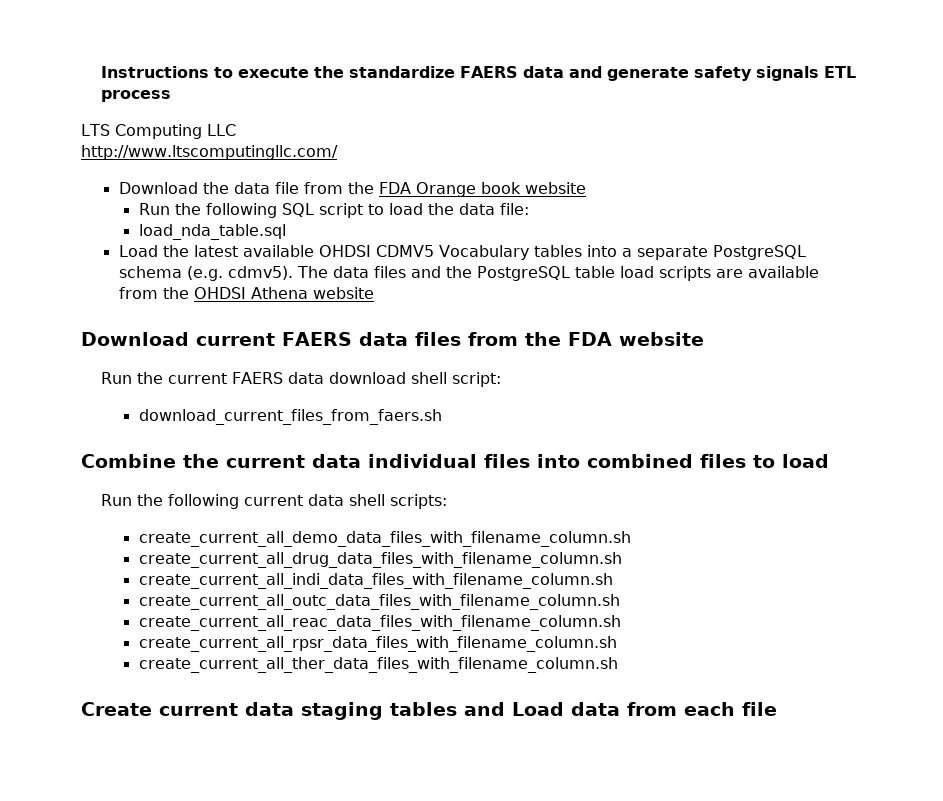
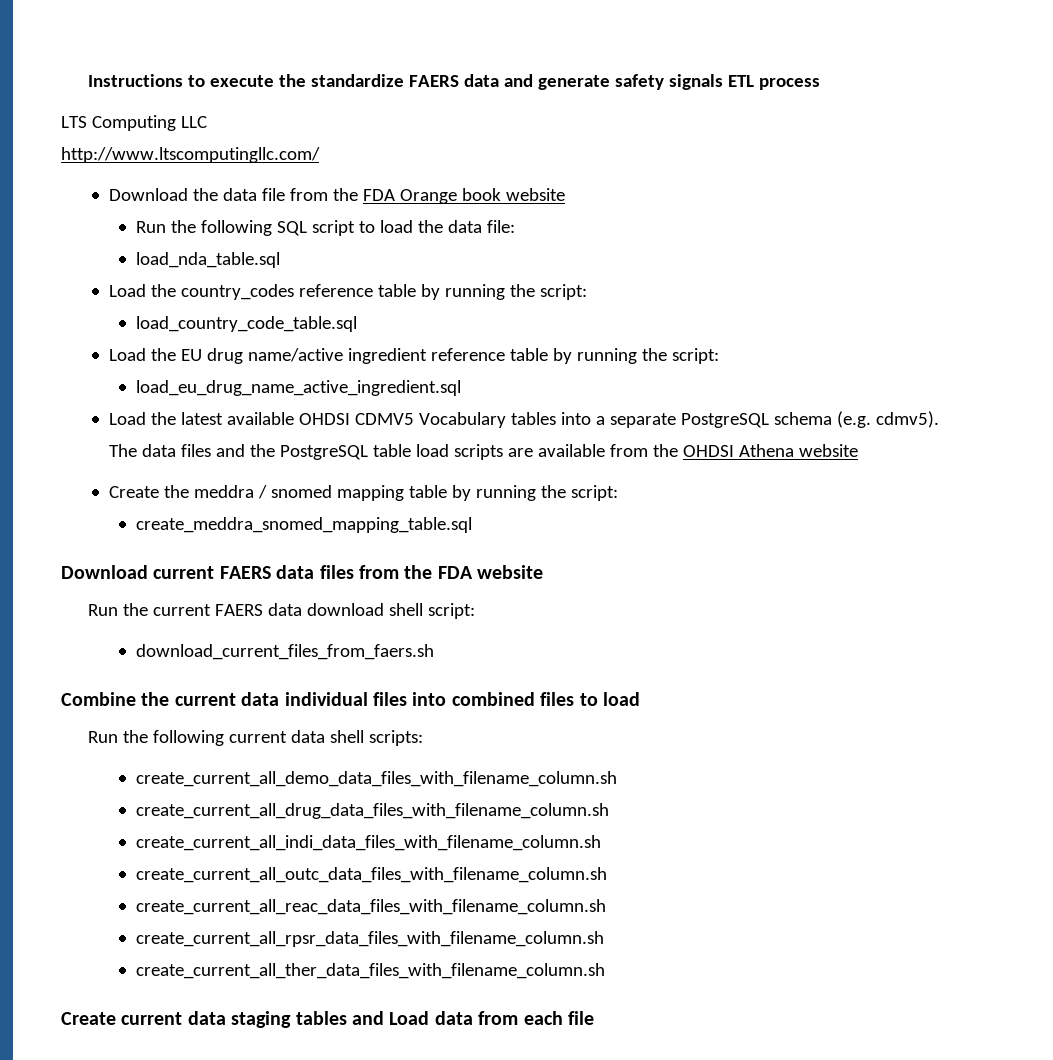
+ Load the country_codes reference table by running the script:
+ load_country_code_table.sql
+ Load the EU drug name/active ingredient reference table by running the script:
+ load_eu_drug_name_active_ingredient.sql
+ Create the meddra / snomed mapping table by running the script:
+ create_meddra_snomed_mapping_table.sql

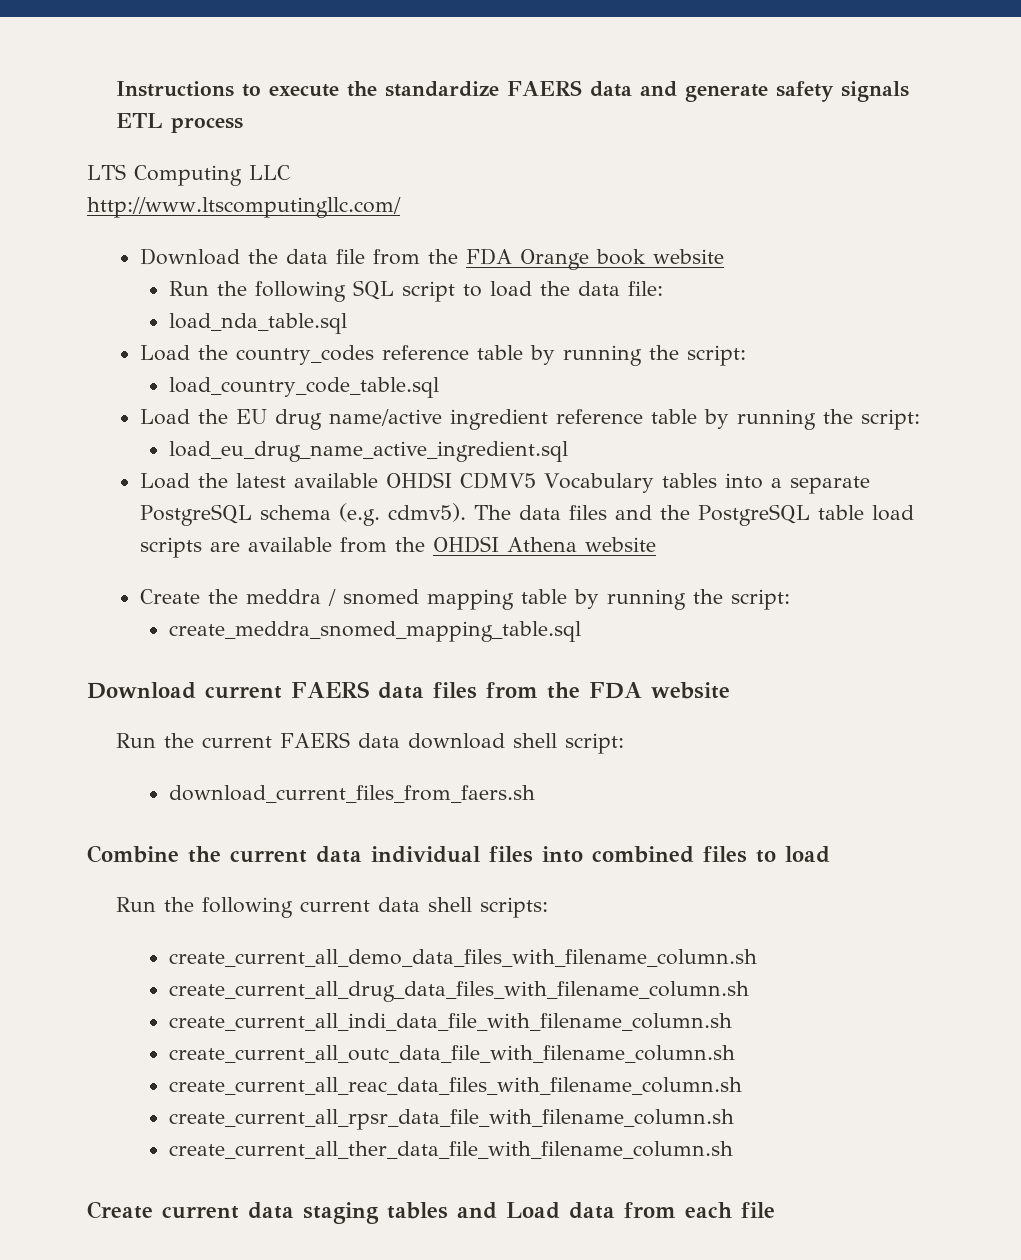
- create_current_all_indi_data_files_with_filename_column.sh
- create_current_all_outc_data_files_with_filename_column.sh
+ create_current_all_indi_data_file_with_filename_column.sh
+ create_current_all_outc_data_file_with_filename_column.sh
- create_current_all_rpsr_data_files_with_filename_column.sh
- create_current_all_ther_data_files_with_filename_column.sh
+ create_current_all_rpsr_data_file_with_filename_column.sh
+ create_current_all_ther_data_file_with_filename_column.sh

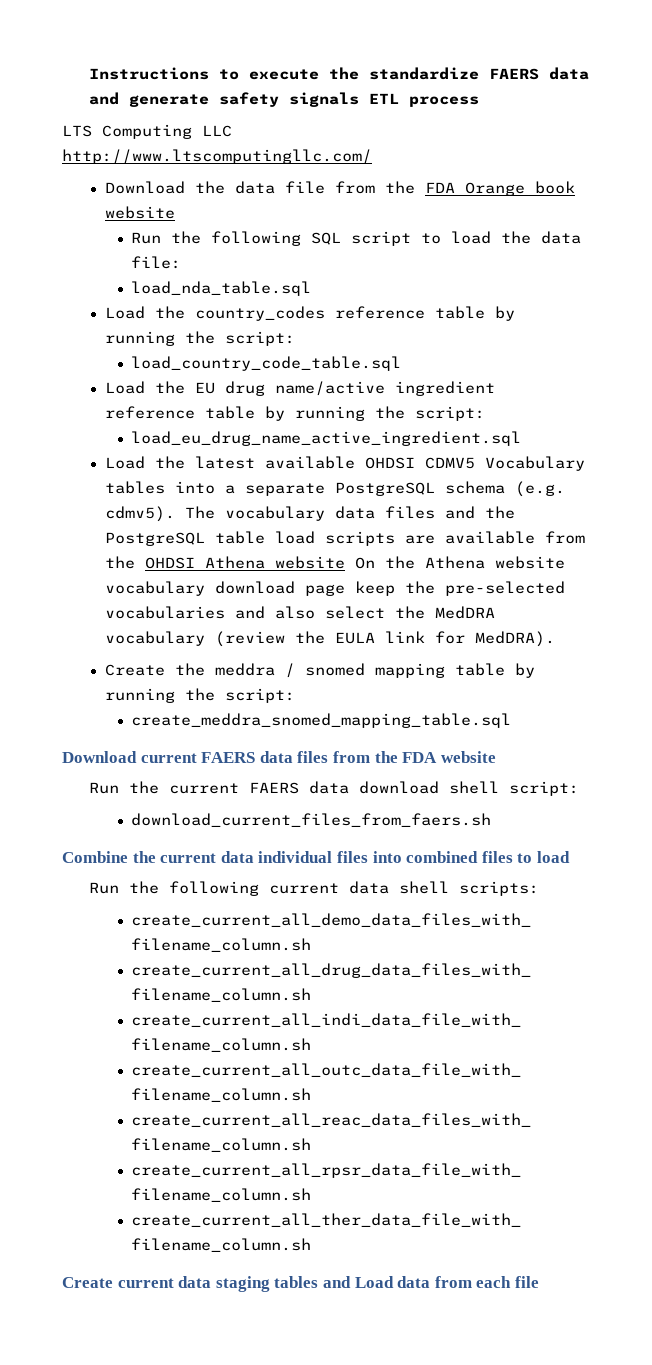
- The data files and the PostgreSQL table load scripts are available from the OHDSI Athena website
+ The vocabulary data files and the PostgreSQL table load scripts are available from the OHDSI Athena website On the Athena website vocabulary download page keep the pre-selected vocabularies and also select the MedDRA vocabulary (review the EULA link for MedDRA).

